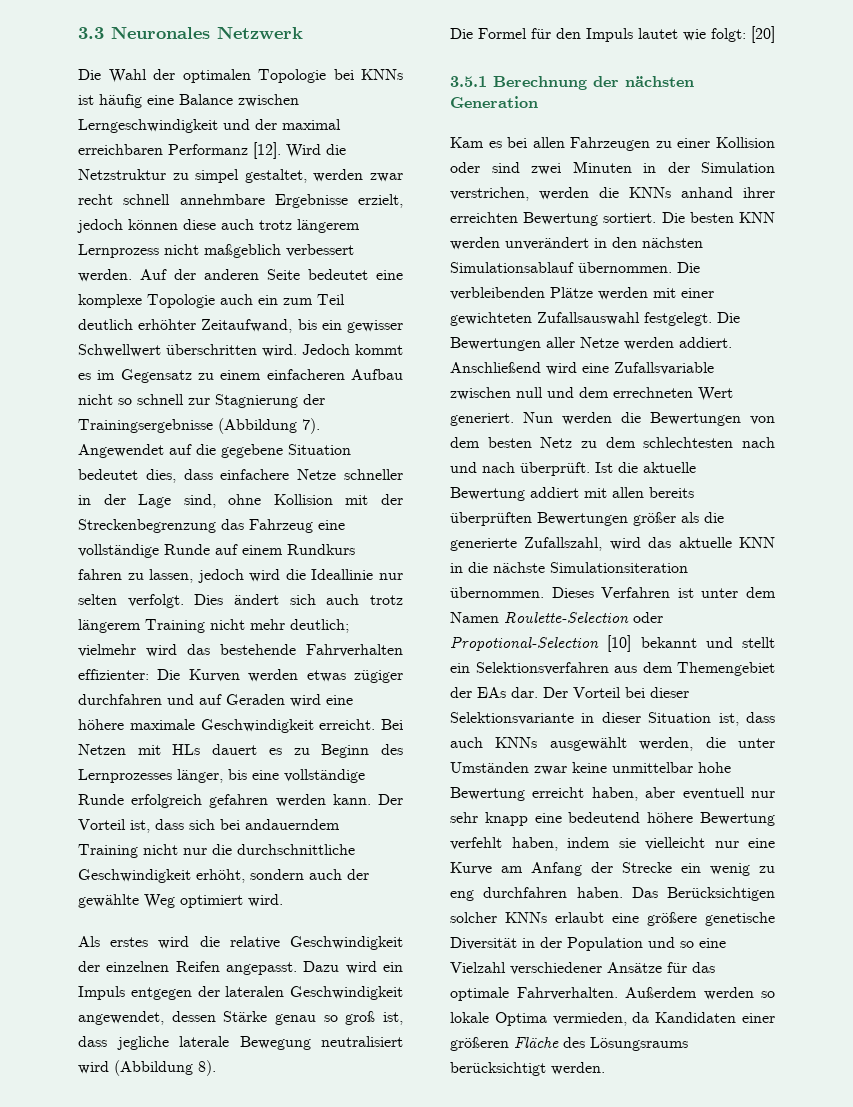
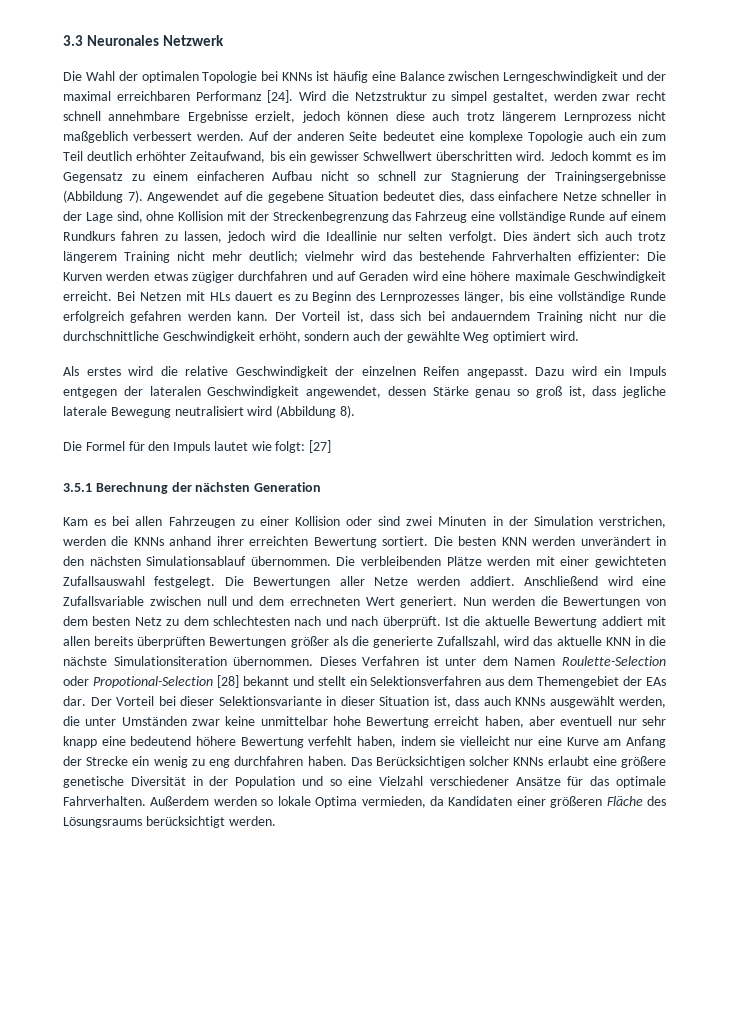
- Die Wahl der optimalen Topologie bei KNNs ist häufig eine Balance zwischen Lerngeschwindigkeit und der maximal erreichbaren Performanz [12].
+ Die Wahl der optimalen Topologie bei KNNs ist häufig eine Balance zwischen Lerngeschwindigkeit und der maximal erreichbaren Performanz [24].
- Die Formel für den Impuls lautet wie folgt: [20]
+ Die Formel für den Impuls lautet wie folgt: [27]
- Dieses Verfahren ist unter dem Namen Roulette-Selection oder Propotional-Selection [10] bekannt und stellt ein Selektionsverfahren aus dem Themengebiet der EAs dar.
+ Dieses Verfahren ist unter dem Namen Roulette-Selection oder Propotional-Selection [28] bekannt und stellt ein Selektionsverfahren aus dem Themengebiet der EAs dar.

